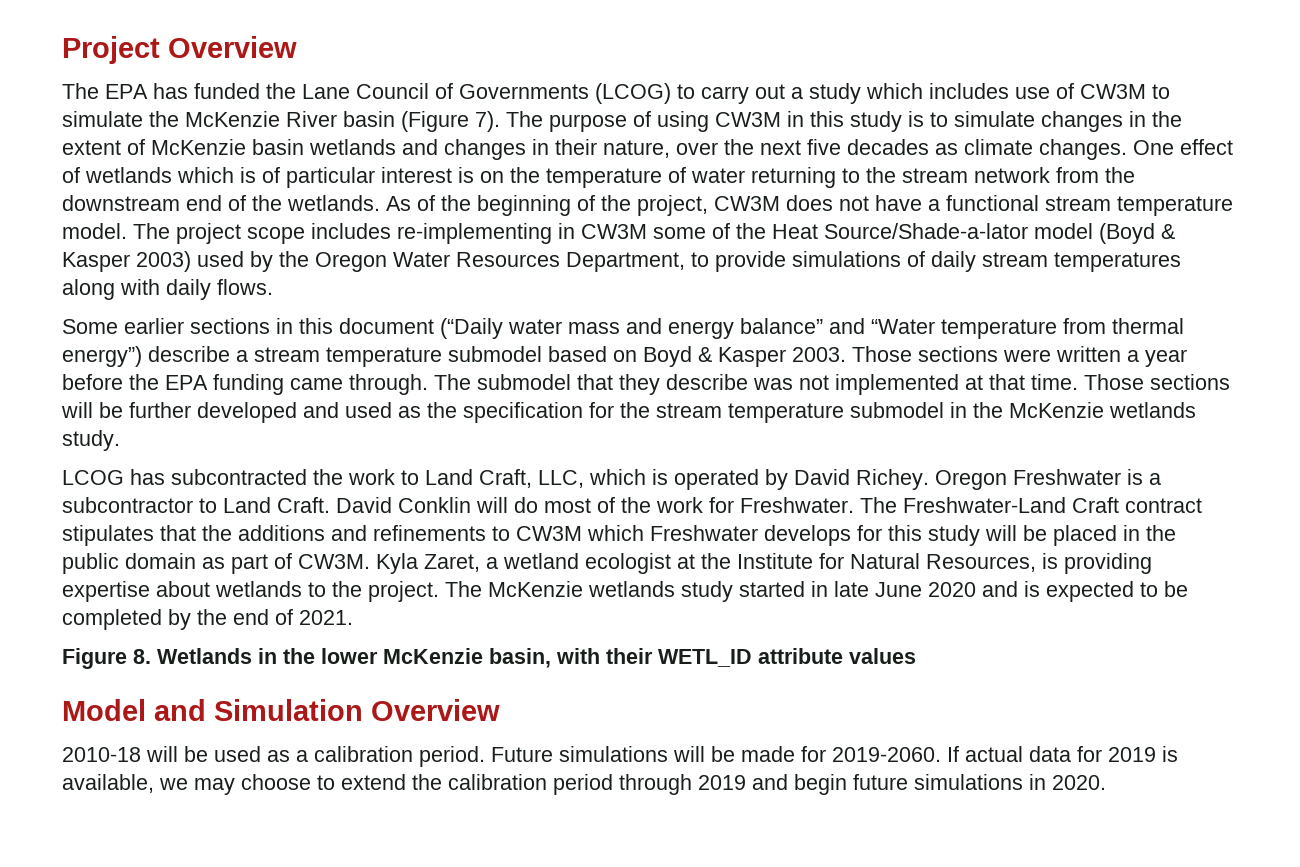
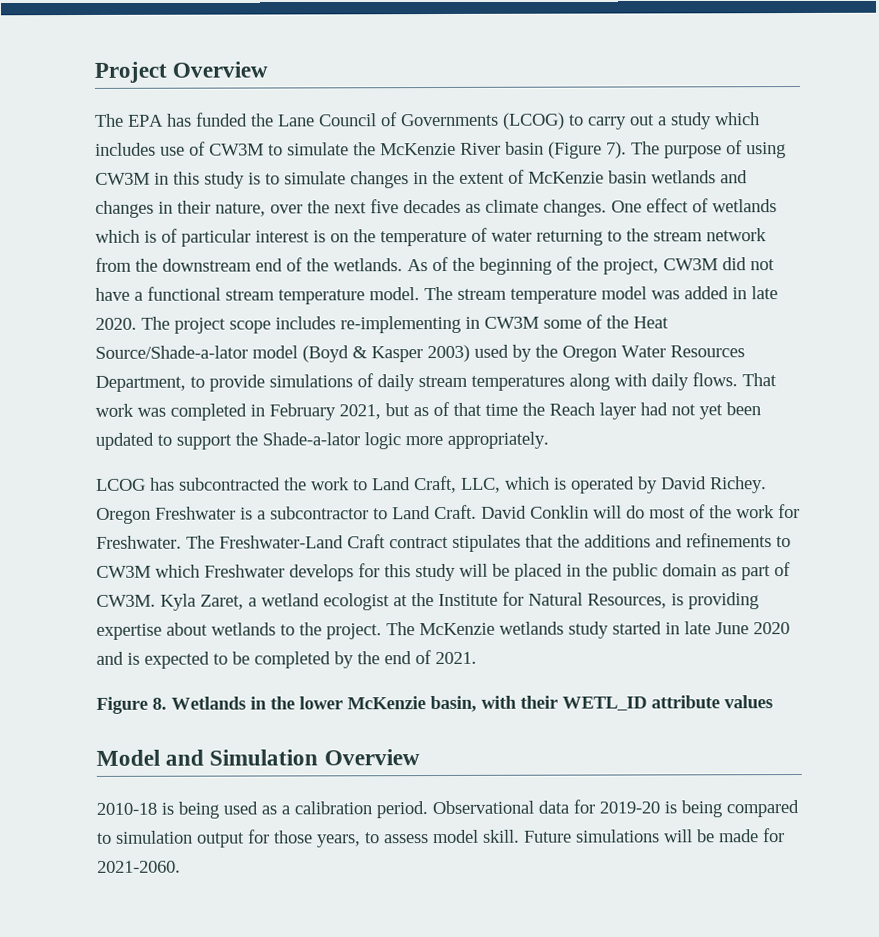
- As of the beginning of the project, CW3M does not have a functional stream temperature model.
+ As of the beginning of the project, CW3M did not have a functional stream temperature model.
- The project scope includes re-implementing in CW3M some of the Heat Source/Shade-a-lator model (Boyd & Kasper 2003) used by the Oregon Water Resources Department, to provide simulations of daily stream temperatures along with daily flows.
- Some earlier sections in this document (“Daily water mass and energy balance” and “Water temperature from thermal energy”) describe a stream temperature submodel based on Boyd & Kasper 2003. Those sections were written a year before the EPA funding came through. The submodel that they describe was not implemented at that time. Those sections will be further developed and used as the specification for the stream temperature submodel in the McKenzie wetlands study.
+ The stream temperature model was added in late 2020. The project scope includes re-implementing in CW3M some of the Heat Source/Shade-a-lator model (Boyd & Kasper 2003) used by the Oregon Water Resources Department, to provide simulations of daily stream temperatures along with daily flows. That work was completed in February 2021, but as of that time the Reach layer had not yet been updated to support the Shade-a-lator logic more appropriately.
- 2010-18 will be used as a calibration period.
+ 2010-18 is being used as a calibration period.
+ Observational data for 2019-20 is being compared to simulation output for those years, to assess model skill.
- Future simulations will be made for 2019-2060. If actual data for 2019 is available, we may choose to extend the calibration period through 2019 and begin future simulations in 2020.
+ Future simulations will be made for 2021-2060.

